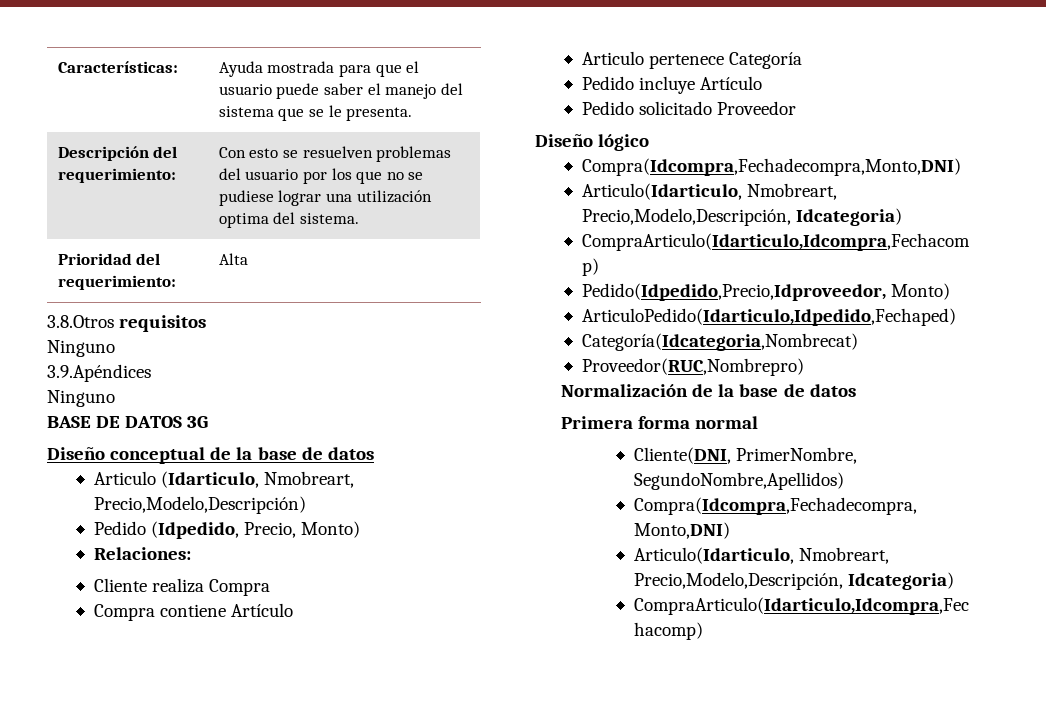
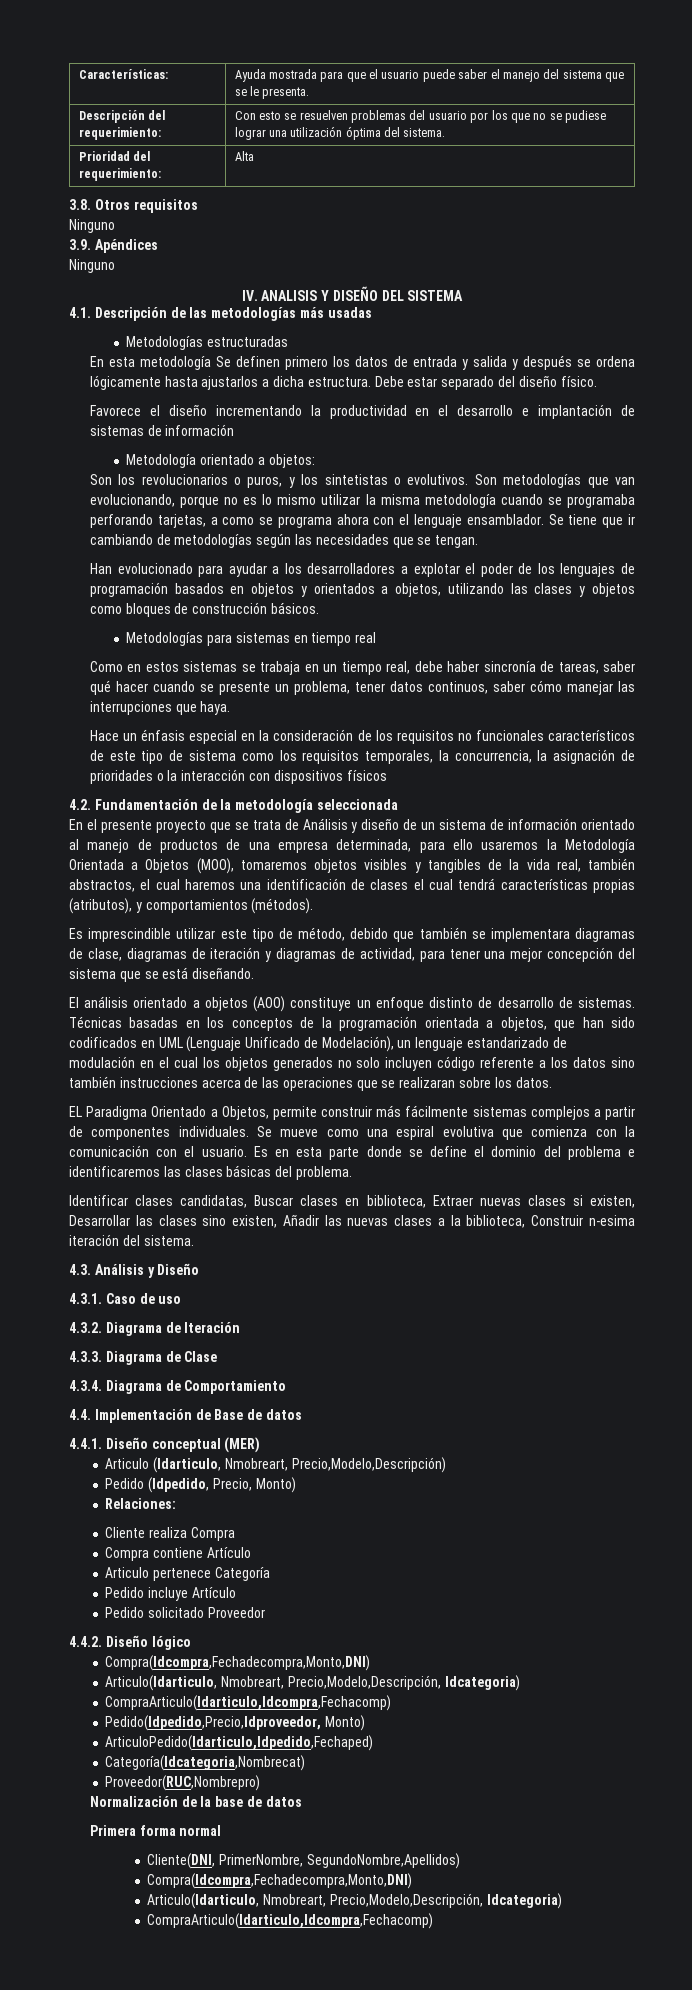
- Descripción del requerimiento: | Con esto se resuelven problemas del usuario por los que no se pudiese lograr una utilización optima del sistema.
+ Descripción del requerimiento: | Con esto se resuelven problemas del usuario por los que no se pudiese lograr una utilización óptima del sistema.
- 3.8.Otros requisitos
+ 3.8. Otros requisitos
- 3.9.Apéndices
+ 3.9. Apéndices
  Ninguno
- BASE DE DATOS 3G
- Diseño conceptual de la base de datos
+ IV. ANALISIS Y DISEÑO DEL SISTEMA
+ 4.1. Descripción de las metodologías más usadas
+ Metodologías estructuradas
+ En esta metodología Se definen primero los datos de entrada y salida y después se ordena lógicamente hasta ajustarlos a dicha estructura. Debe estar separado del diseño físico.
+ Favorece el diseño incrementando la productividad en el desarrollo e implantación de sistemas de información
+ Metodología orientado a objetos:
+ Son los revolucionarios o puros, y los sintetistas o evolutivos. Son metodologías que van evolucionando, porque no es lo mismo utilizar la misma metodología cuando se programaba perforando tarjetas, a como se programa ahora con el lenguaje ensamblador. Se tiene que ir cambiando de metodologías según las necesidades que se tengan.
+ Han evolucionado para ayudar a los desarrolladores a explotar el poder de los lenguajes de programación basados en objetos y orientados a objetos, utilizando las clases y objetos como bloques de construcción básicos.
+ Metodologías para sistemas en tiempo real
+ Como en estos sistemas se trabaja en un tiempo real, debe haber sincronía de tareas, saber qué hacer cuando se presente un problema, tener datos continuos, saber cómo manejar las interrupciones que haya.
+ Hace un énfasis especial en la consideración de los requisitos no funcionales característicos de este tipo de sistema como los requisitos temporales, la concurrencia, la asignación de prioridades o la interacción con dispositivos físicos
+ 4.2. Fundamentación de la metodología seleccionada
+ En el presente proyecto que se trata de Análisis y diseño de un sistema de información orientado al manejo de productos de una empresa determinada, para ello usaremos la Metodología Orientada a Objetos (MOO), tomaremos objetos visibles y tangibles de la vida real, también abstractos, el cual haremos una identificación de clases el cual tendrá características propias (atributos), y comportamientos (métodos).
+ Es imprescindible utilizar este tipo de método, debido que también se implementara diagramas de clase, diagramas de iteración y diagramas de actividad, para tener una mejor concepción del sistema que se está diseñando.
+ El análisis orientado a objetos (AOO) constituye un enfoque distinto de desarrollo de sistemas. Técnicas basadas en los conceptos de la programación orientada a objetos, que han sido codificados en UML (Lenguaje Unificado de Modelación), un lenguaje estandarizado de modulación en el cual los objetos generados no solo incluyen código referente a los datos sino también instrucciones acerca de las operaciones que se realizaran sobre los datos.
+ EL Paradigma Orientado a Objetos, permite construir más fácilmente sistemas complejos a partir de componentes individuales. Se mueve como una espiral evolutiva que comienza con la comunicación con el usuario. Es en esta parte donde se define el dominio del problema e identificaremos las clases básicas del problema.
+ Identificar clases candidatas, Buscar clases en biblioteca, Extraer nuevas clases si existen, Desarrollar las clases sino existen, Añadir las nuevas clases a la biblioteca, Construir n-esima iteración del sistema.
+ 4.3. Análisis y Diseño
+ 4.3.1. Caso de uso
+ 4.3.2. Diagrama de Iteración
+ 4.3.3. Diagrama de Clase
+ 4.3.4. Diagrama de Comportamiento
+ 4.4. Implementación de Base de datos
+ 4.4.1. Diseño conceptual (MER)
- Diseño lógico
+ 4.4.2. Diseño lógico

